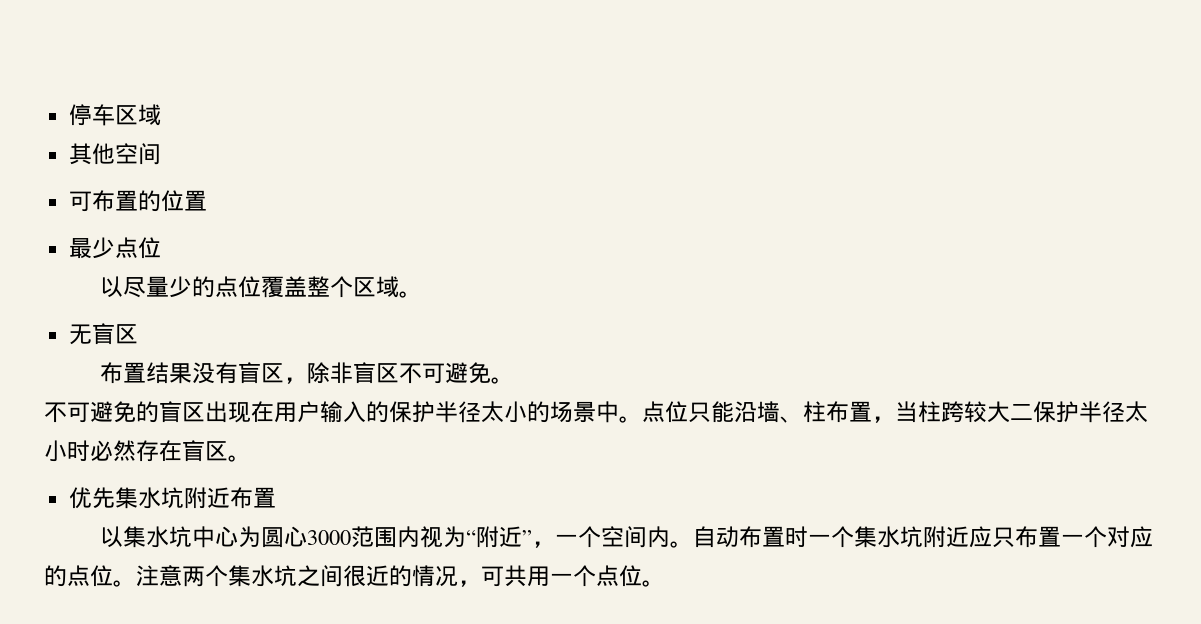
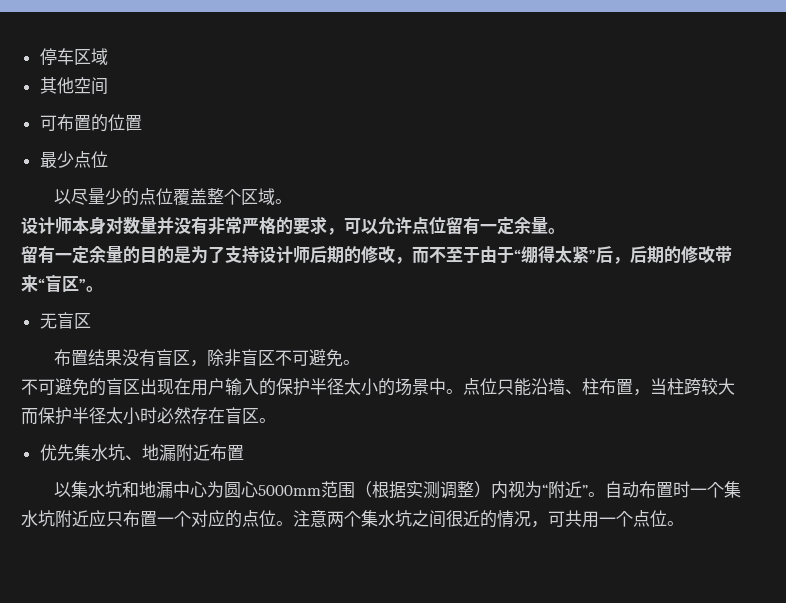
+ 设计师本身对数量并没有非常严格的要求，可以允许点位留有一定余量。
+ 留有一定余量的目的是为了支持设计师后期的修改，而不至于由于“绷得太紧”后，后期的修改带来“盲区”。
- 点位只能沿墙、柱布置，当柱跨较大二保护半径太小时必然存在盲区。
+ 点位只能沿墙、柱布置，当柱跨较大而保护半径太小时必然存在盲区。
- 优先集水坑附近布置
+ 优先集水坑、地漏附近布置
- 以集水坑中心为圆心3000范围内视为“附近”，一个空间内。
+ 以集水坑和地漏中心为圆心5000mm范围（根据实测调整）内视为“附近”。

